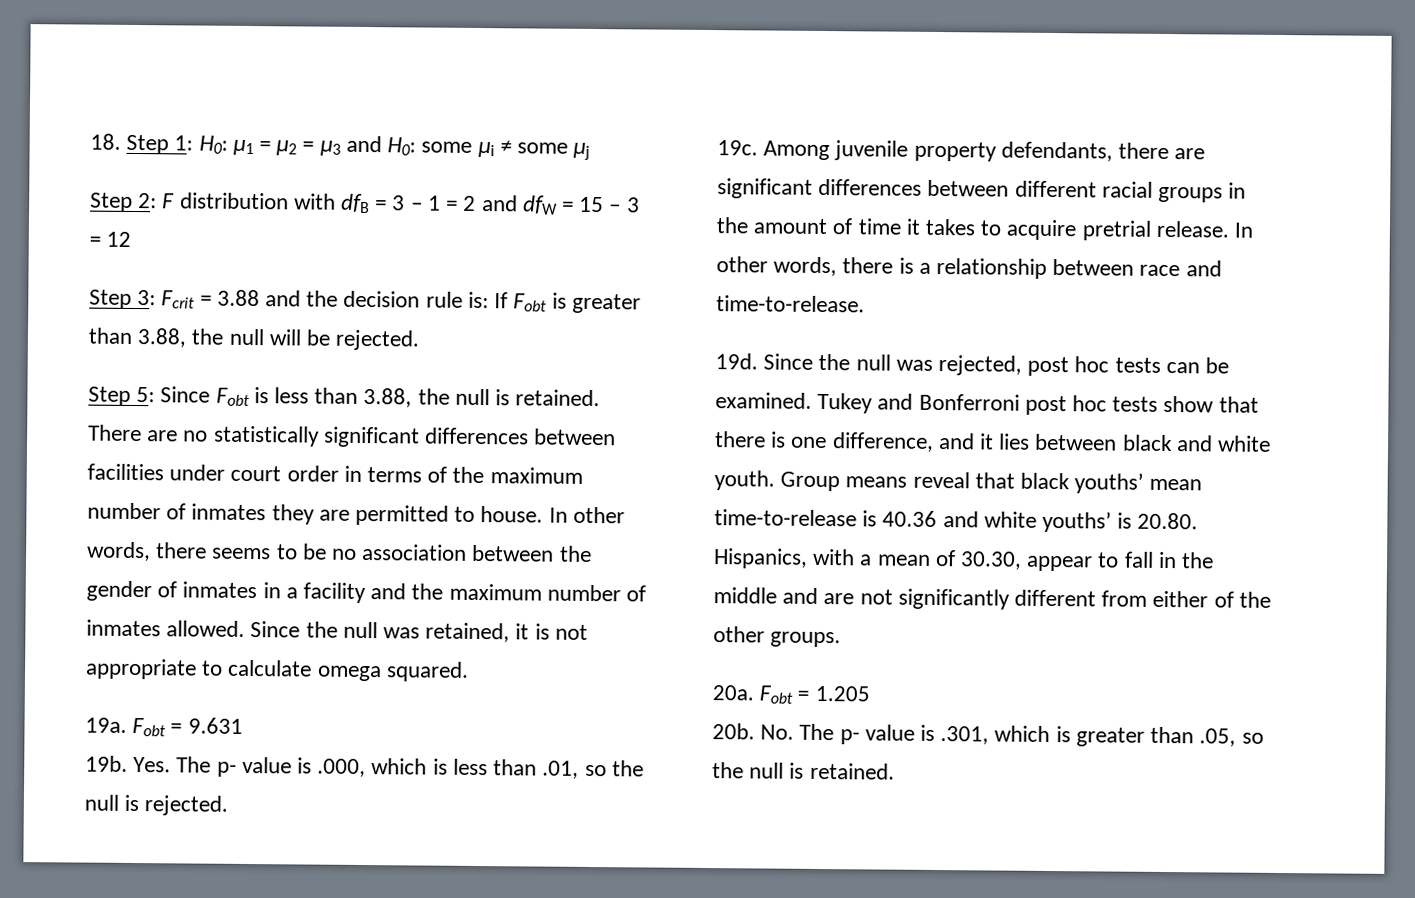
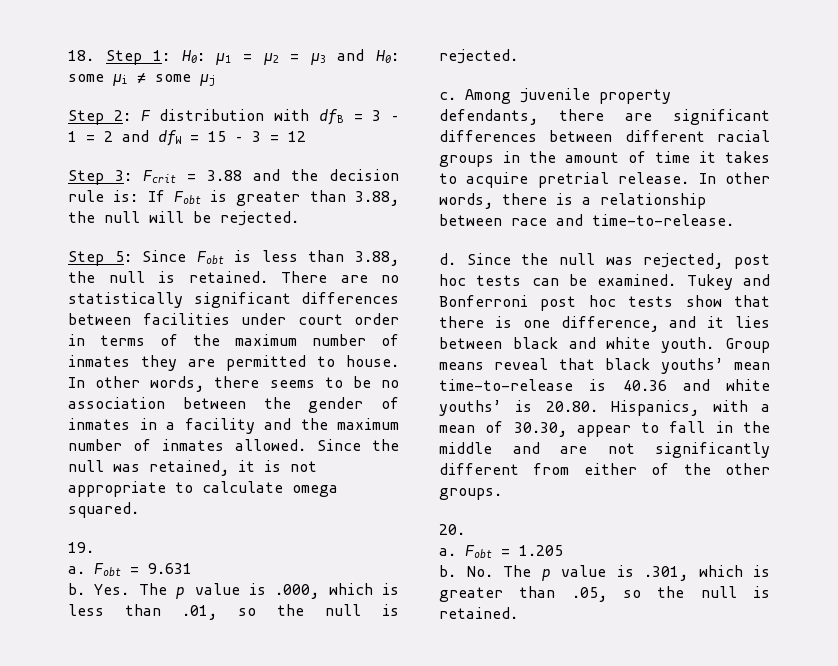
- 19a.
+ 19.
+ a.
  Fobt = 9.631
- 19b.
+ b.
- Yes. The p- value is .000, which is less than .01, so the null is rejected.
+ Yes. The p value is .000, which is less than .01, so the null is rejected.
- 19c.
+ c.
- 19d.
+ d.
- 20a.
+ 20.
+ a.
  Fobt = 1.205
- 20b.
+ b.
- No. The p- value is .301, which is greater than .05, so the null is retained.
+ No. The p value is .301, which is greater than .05, so the null is retained.

